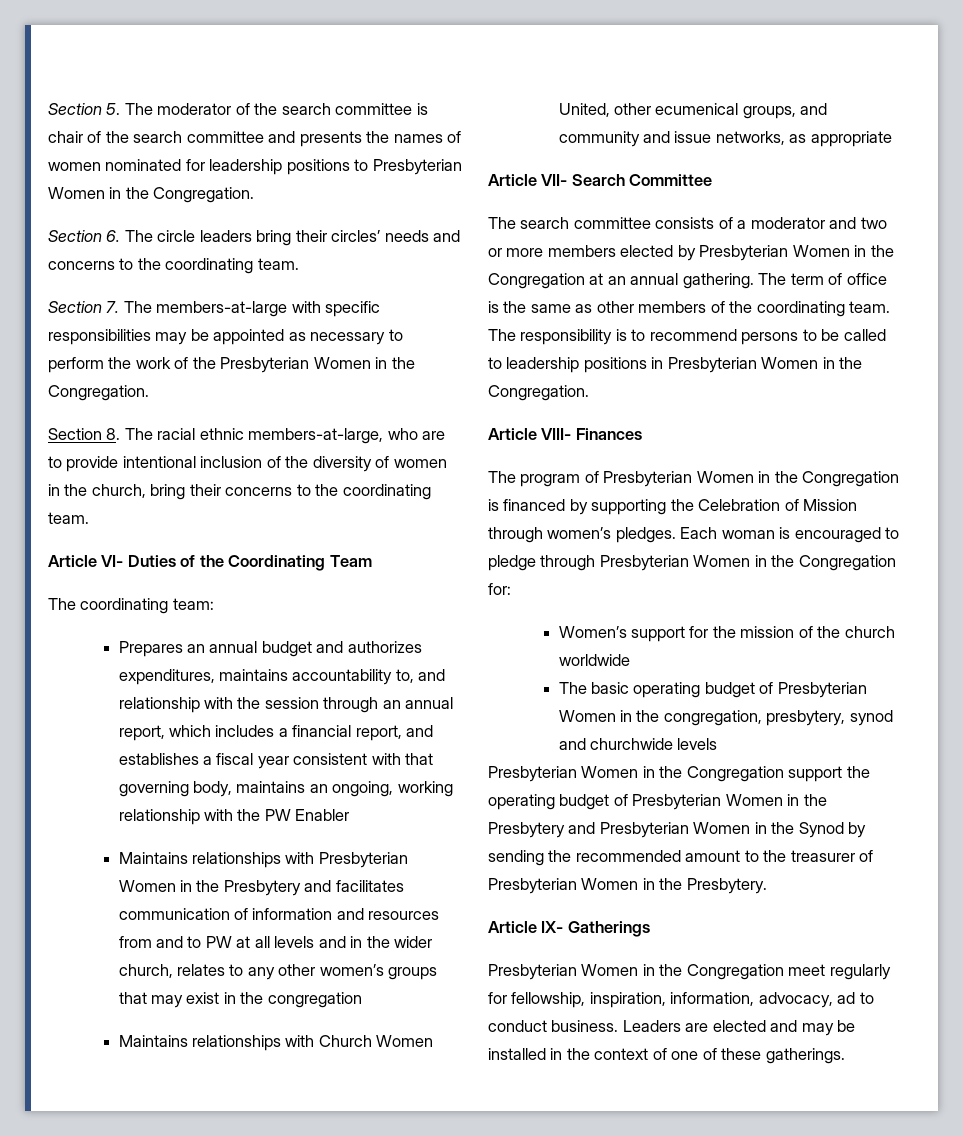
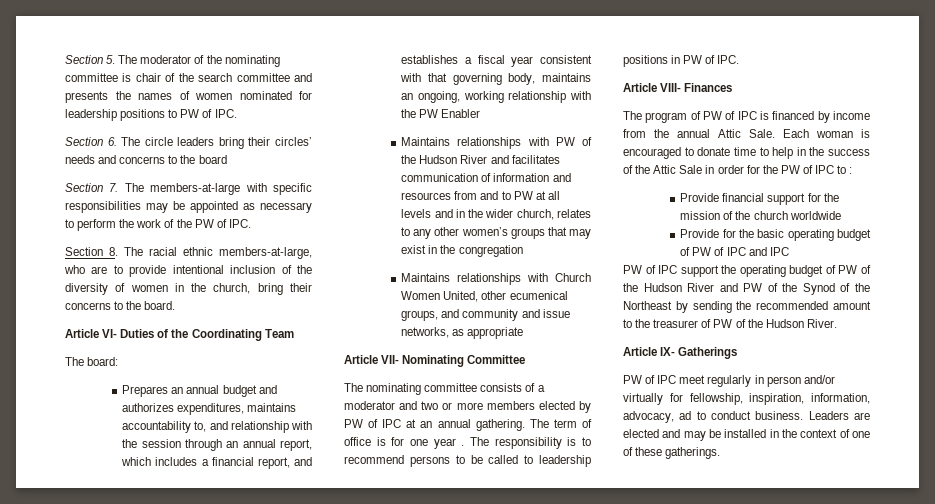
- Section 5. The moderator of the search committee is chair of the search committee and presents the names of women nominated for leadership positions to Presbyterian Women in the Congregation.
+ Section 5. The moderator of the nominating committee is chair of the search committee and presents the names of women nominated for leadership positions to PW of IPC.
- Section 6. The circle leaders bring their circles’ needs and concerns to the coordinating team.
+ Section 6. The circle leaders bring their circles’ needs and concerns to the board
- Section 7. The members-at-large with specific responsibilities may be appointed as necessary to perform the work of the Presbyterian Women in the Congregation.
+ Section 7. The members-at-large with specific responsibilities may be appointed as necessary to perform the work of the PW of IPC.
- Section 8. The racial ethnic members-at-large, who are to provide intentional inclusion of the diversity of women in the church, bring their concerns to the coordinating team.
+ Section 8. The racial ethnic members-at-large, who are to provide intentional inclusion of the diversity of women in the church, bring their concerns to the board.
- The coordinating team:
+ The board:
- Maintains relationships with Presbyterian Women in the Presbytery and facilitates communication of information and resources from and to PW at all levels and in the wider church, relates to any other women’s groups that may exist in the congregation
+ Maintains relationships with PW of the Hudson River and facilitates communication of information and resources from and to PW at all levels and in the wider church, relates to any other women’s groups that may exist in the congregation
- Article VII- Search Committee
+ Article VII- Nominating Committee
- The search committee consists of a moderator and two or more members elected by Presbyterian Women in the Congregation at an annual gathering.
+ The nominating committee consists of a moderator and two or more members elected by PW of IPC at an annual gathering.
- The term of office is the same as other members of the coordinating team.
+ The term of office is for one year .
- The responsibility is to recommend persons to be called to leadership positions in Presbyterian Women in the Congregation.
+ The responsibility is to recommend persons to be called to leadership positions in PW of IPC.
- The program of Presbyterian Women in the Congregation is financed by supporting the Celebration of Mission through women’s pledges.
+ The program of PW of IPC is financed by income from the annual Attic Sale.
- Each woman is encouraged to pledge through Presbyterian Women in the Congregation for:
- Women’s support for the mission of the church worldwide
+ Each woman is encouraged to donate time to help in the success of the Attic Sale in order for the PW of IPC to :
+ Provide financial support for the mission of the church worldwide
- The basic operating budget of Presbyterian Women in the congregation, presbytery, synod and churchwide levels
- Presbyterian Women in the Congregation support the operating budget of Presbyterian Women in the Presbytery and Presbyterian Women in the Synod by sending the recommended amount to the treasurer of Presbyterian Women in the Presbytery.
+ Provide for the basic operating budget of PW of IPC and IPC
+ PW of IPC support the operating budget of PW of the Hudson River and PW of the Synod of the Northeast by sending the recommended amount to the treasurer of PW of the Hudson River.
  Article IX- Gatherings
- Presbyterian Women in the Congregation meet regularly for fellowship, inspiration, information, advocacy, ad to conduct business.
+ PW of IPC meet regularly in person and/or virtually for fellowship, inspiration, information, advocacy, ad to conduct business.

